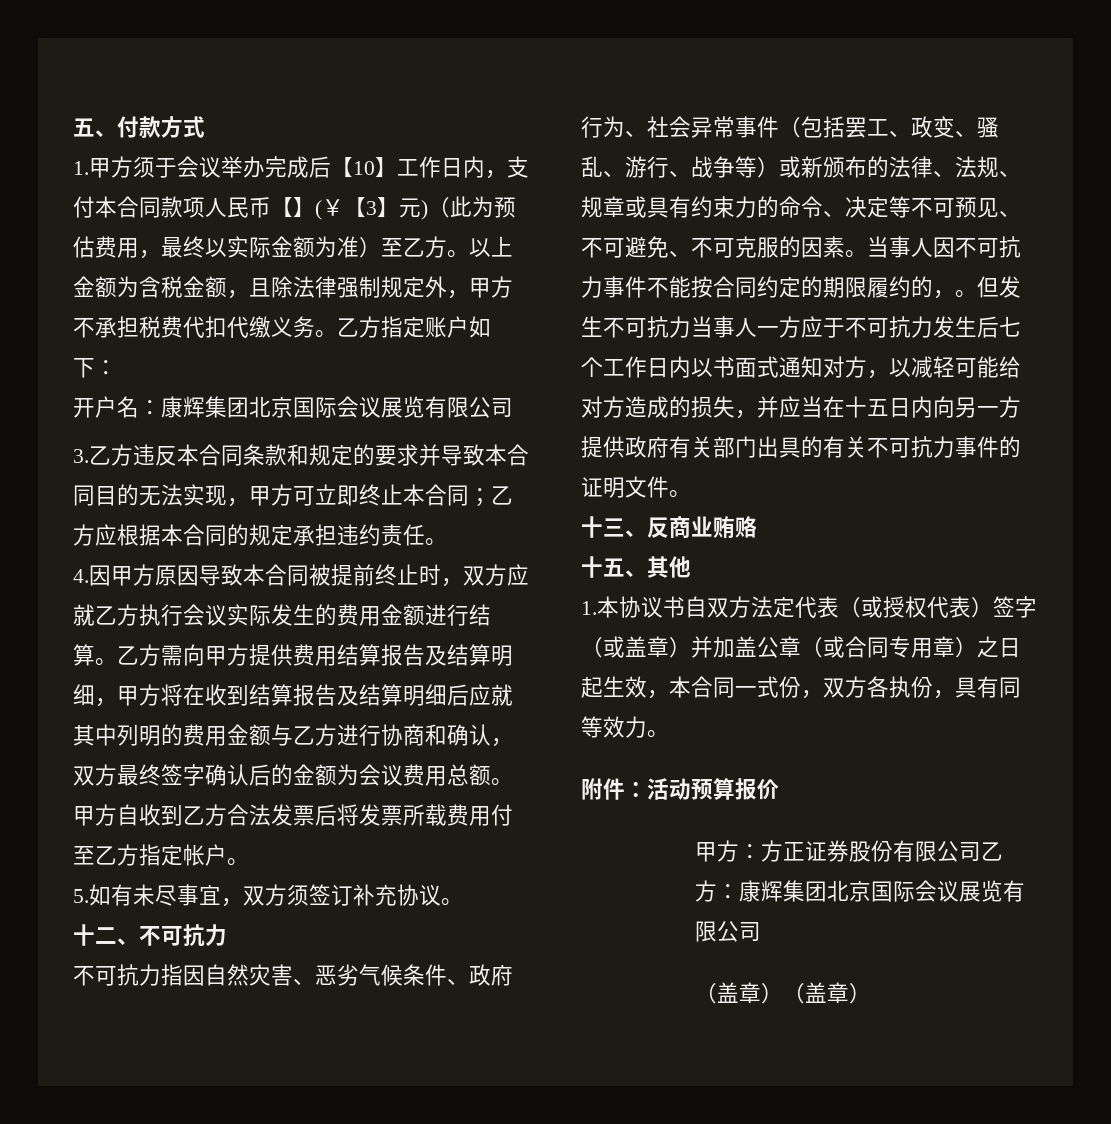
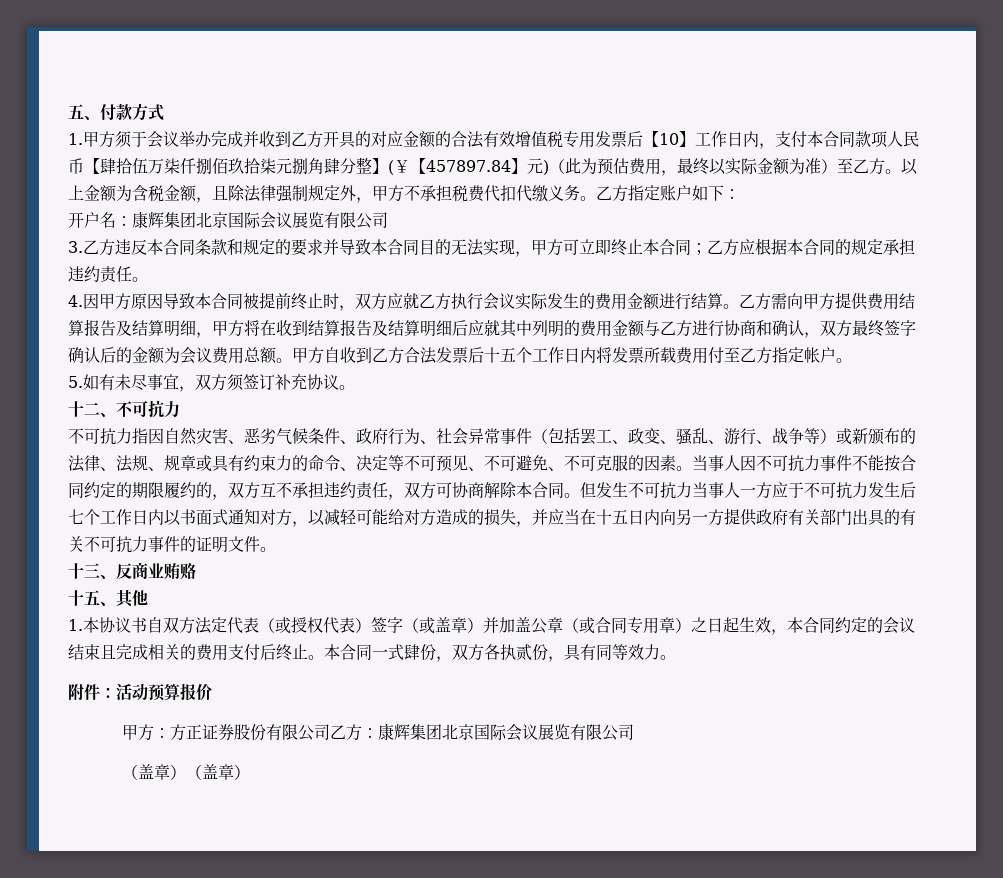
- 1.甲方须于会议举办完成后【10】工作日内，支付本合同款项人民币【】(￥【3】元)（此为预估费用，最终以实际金额为准）至乙方。
+ 1.甲方须于会议举办完成并收到乙方开具的对应金额的合法有效增值税专用发票后【10】工作日内，支付本合同款项人民币【肆拾伍万柒仟捌佰玖拾柒元捌角肆分整】(￥【457897.84】元)（此为预估费用，最终以实际金额为准）至乙方。
- 甲方自收到乙方合法发票后将发票所载费用付至乙方指定帐户。
+ 甲方自收到乙方合法发票后十五个工作日内将发票所载费用付至乙方指定帐户。
- 当事人因不可抗力事件不能按合同约定的期限履约的，。
+ 当事人因不可抗力事件不能按合同约定的期限履约的，双方互不承担违约责任，双方可协商解除本合同。
- 1.本协议书自双方法定代表（或授权代表）签字（或盖章）并加盖公章（或合同专用章）之日起生效，本合同一式份，双方各执份，具有同等效力。
+ 1.本协议书自双方法定代表（或授权代表）签字（或盖章）并加盖公章（或合同专用章）之日起生效，本合同约定的会议结束且完成相关的费用支付后终止。本合同一式肆份，双方各执贰份，具有同等效力。

